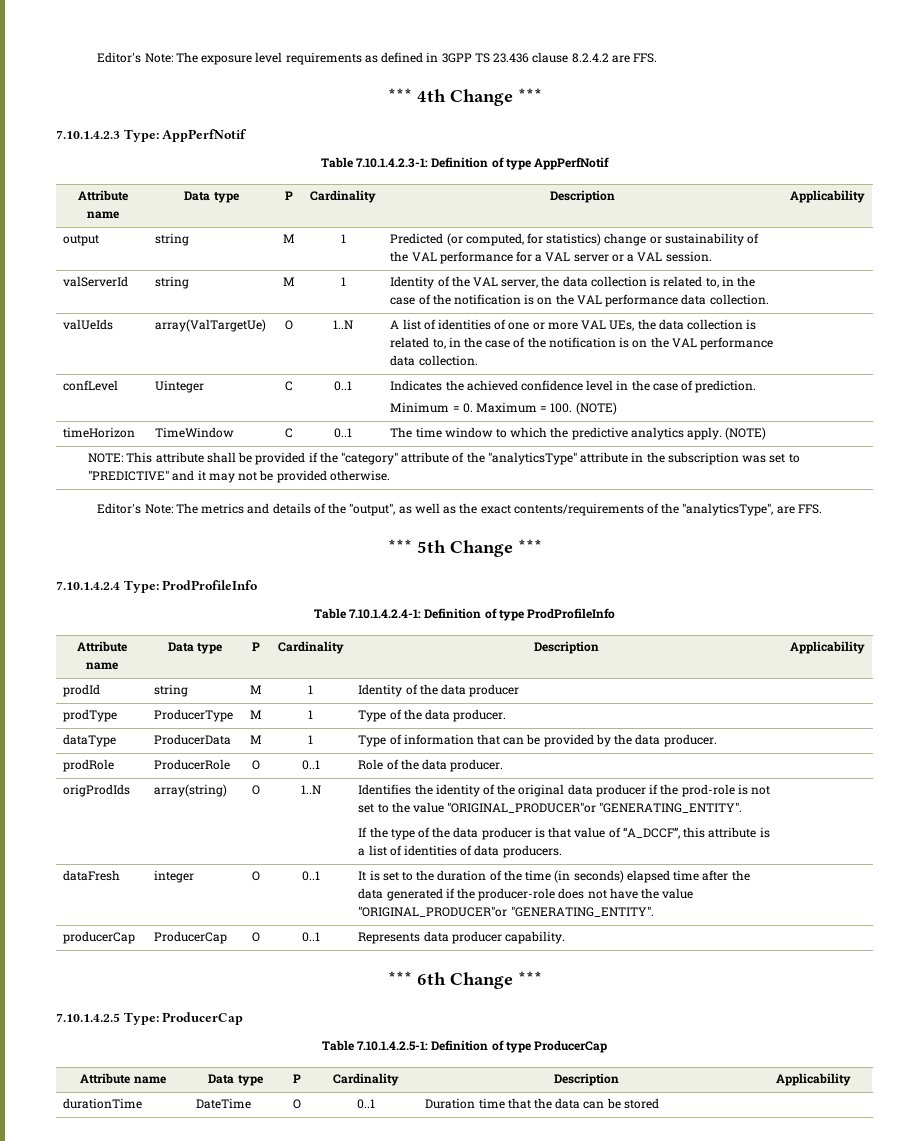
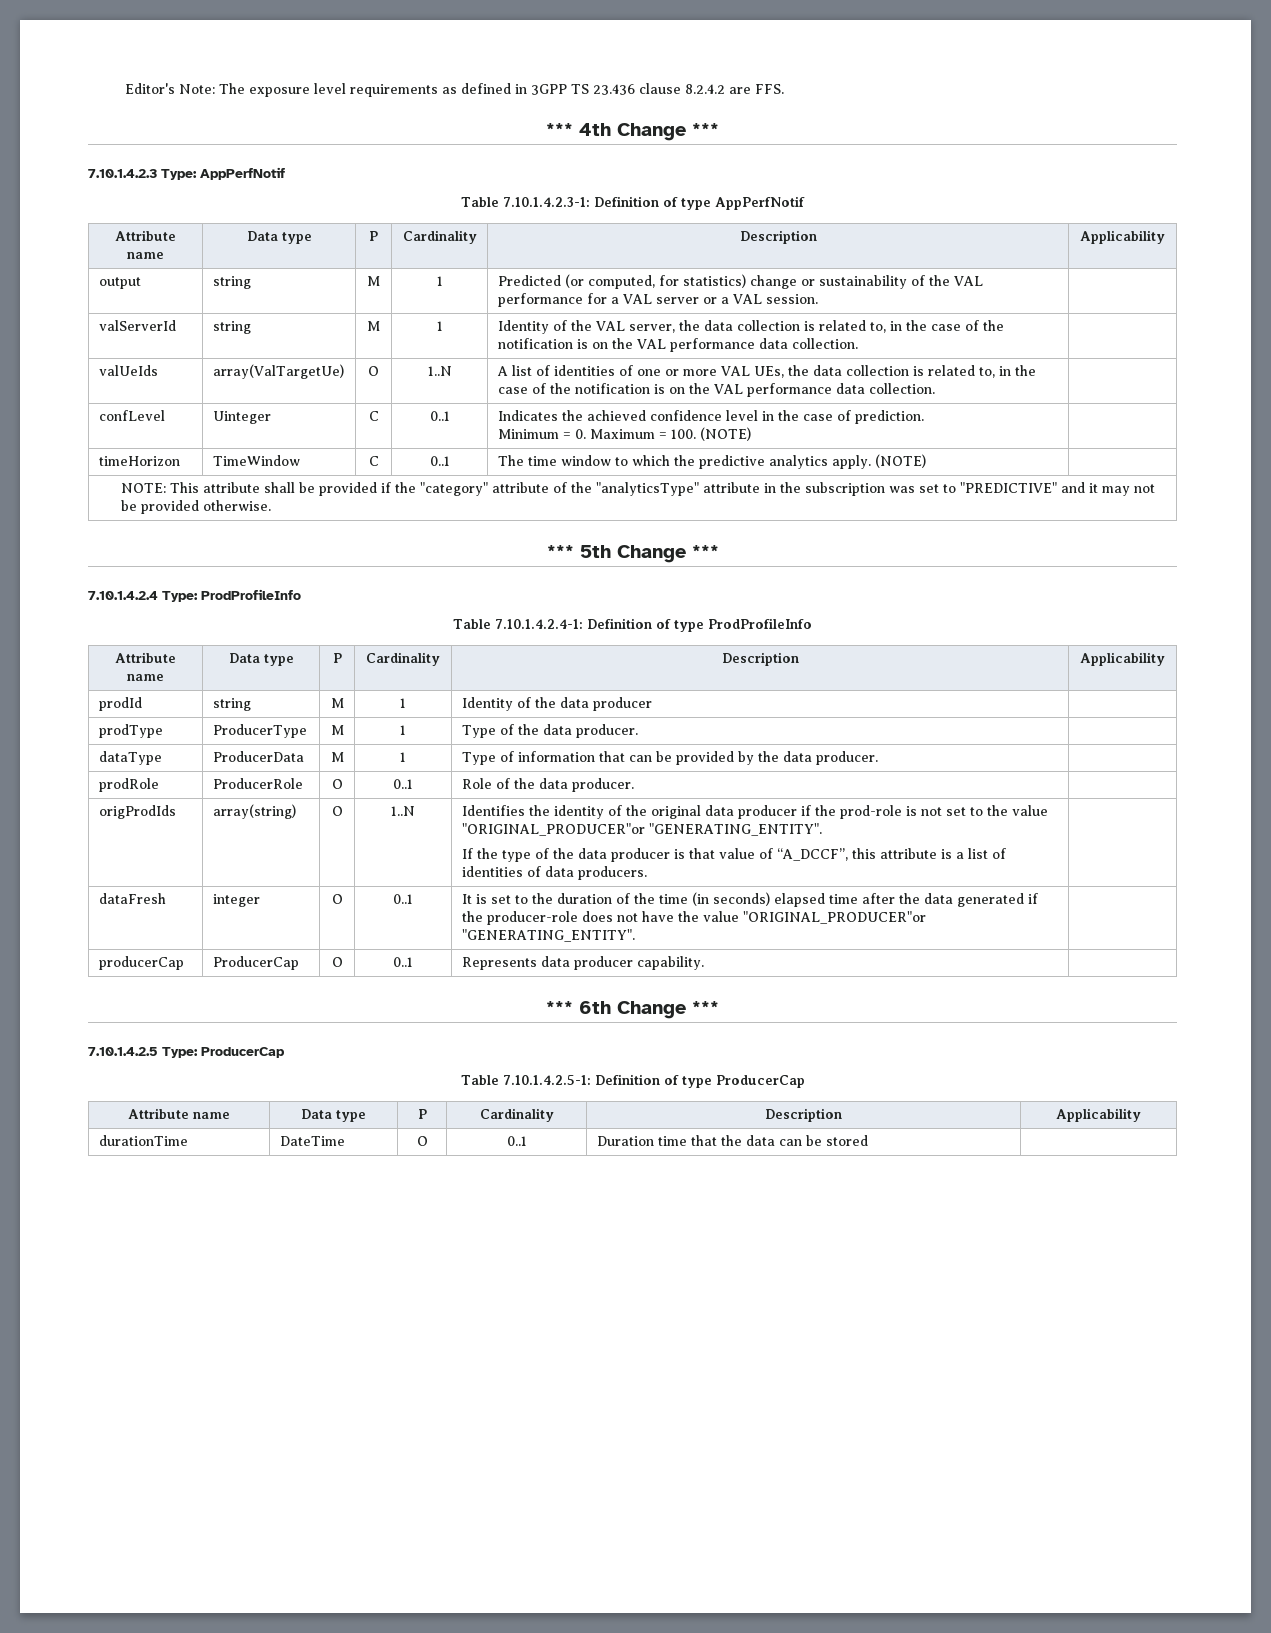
- Editor's Note: The metrics and details of the "output", as well as the exact contents/requirements of the "analyticsType", are FFS.

